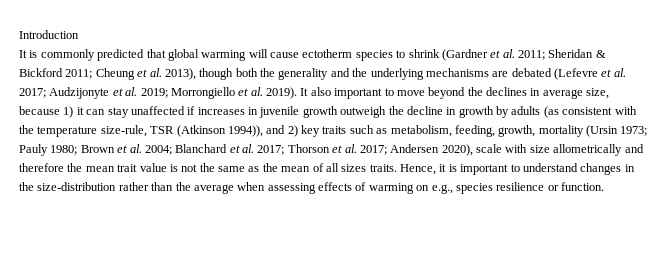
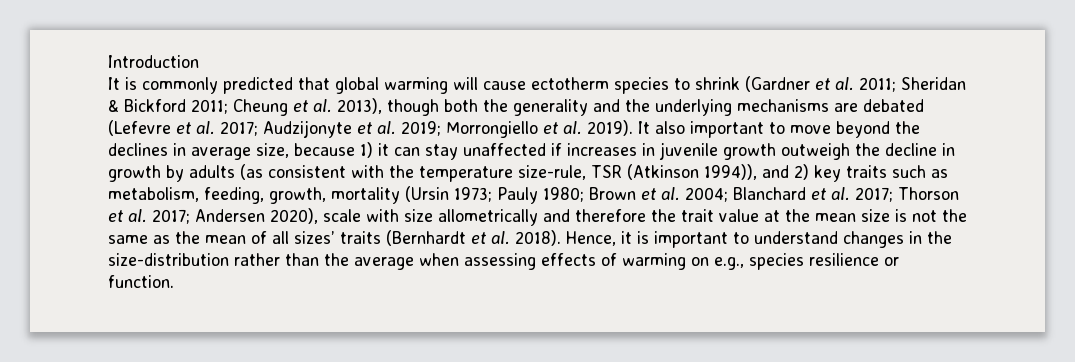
- Andersen 2020), scale with size allometrically and therefore the mean trait value is not the same as the mean of all sizes traits.
+ Andersen 2020), scale with size allometrically and therefore the trait value at the mean size is not the same as the mean of all sizes’ traits (Bernhardt et al. 2018).

